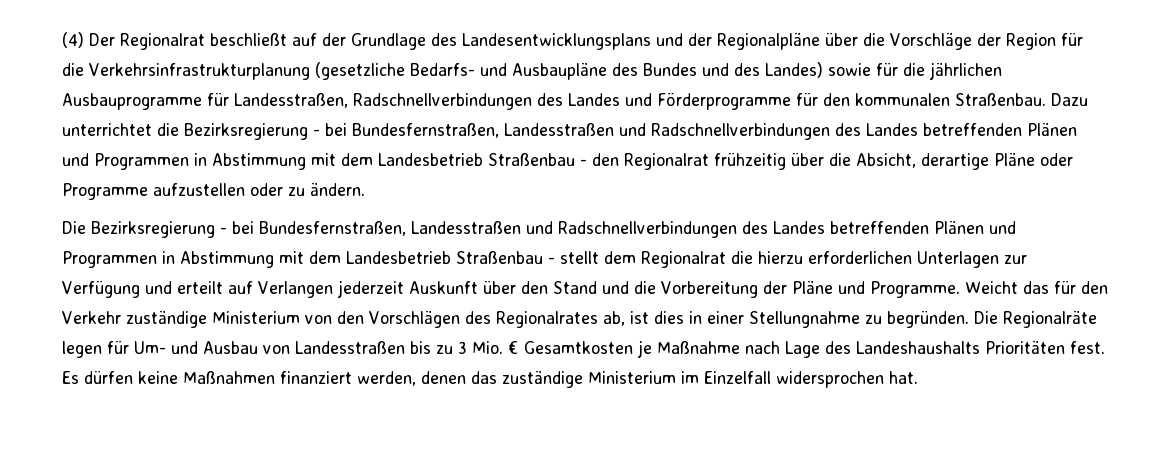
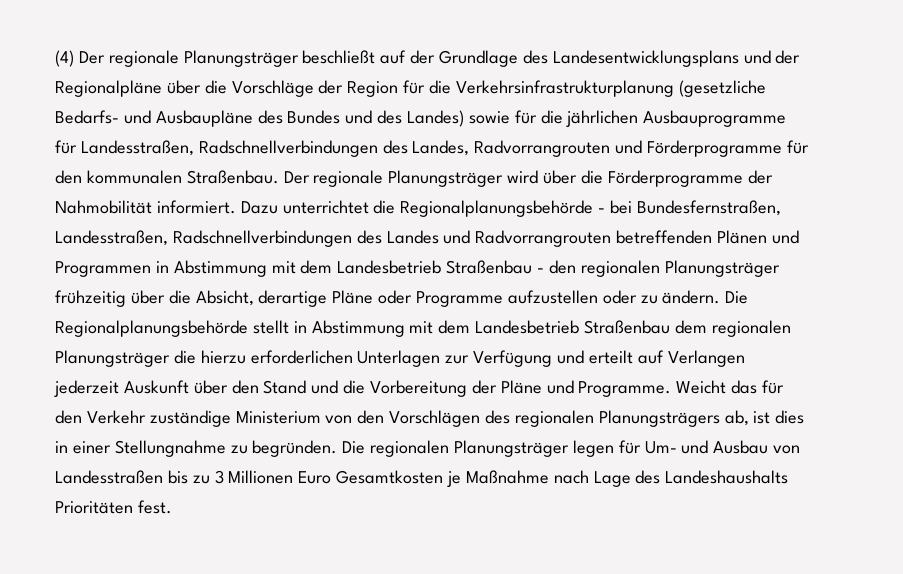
- (4) Der Regionalrat beschließt auf der Grundlage des Landesentwicklungsplans und der Regionalpläne über die Vorschläge der Region für die Verkehrsinfrastrukturplanung (gesetzliche Bedarfs- und Ausbaupläne des Bundes und des Landes) sowie für die jährlichen Ausbauprogramme für Landesstraßen, Radschnellverbindungen des Landes und Förderprogramme für den kommunalen Straßenbau.
+ (4) Der regionale Planungsträger beschließt auf der Grundlage des Landesentwicklungsplans und der Regionalpläne über die Vorschläge der Region für die Verkehrsinfrastrukturplanung (gesetzliche Bedarfs- und Ausbaupläne des Bundes und des Landes) sowie für die jährlichen Ausbauprogramme für Landesstraßen, Radschnellverbindungen des Landes, Radvorrangrouten und Förderprogramme für den kommunalen Straßenbau.
+ Der regionale Planungsträger wird über die Förderprogramme der Nahmobilität informiert.
- Dazu unterrichtet die Bezirksregierung - bei Bundesfernstraßen, Landesstraßen und Radschnellverbindungen des Landes betreffenden Plänen und Programmen in Abstimmung mit dem Landesbetrieb Straßenbau - den Regionalrat frühzeitig über die Absicht, derartige Pläne oder Programme aufzustellen oder zu ändern.
- Die Bezirksregierung - bei Bundesfernstraßen, Landesstraßen und Radschnellverbindungen des Landes betreffenden Plänen und Programmen in Abstimmung mit dem Landesbetrieb Straßenbau - stellt dem Regionalrat die hierzu erforderlichen Unterlagen zur Verfügung und erteilt auf Verlangen jederzeit Auskunft über den Stand und die Vorbereitung der Pläne und Programme.
+ Dazu unterrichtet die Regionalplanungsbehörde - bei Bundesfernstraßen, Landesstraßen, Radschnellverbindungen des Landes und Radvorrangrouten betreffenden Plänen und Programmen in Abstimmung mit dem Landesbetrieb Straßenbau - den regionalen Planungsträger frühzeitig über die Absicht, derartige Pläne oder Programme aufzustellen oder zu ändern. Die Regionalplanungsbehörde stellt in Abstimmung mit dem Landesbetrieb Straßenbau dem regionalen Planungsträger die hierzu erforderlichen Unterlagen zur Verfügung und erteilt auf Verlangen jederzeit Auskunft über den Stand und die Vorbereitung der Pläne und Programme.
- Weicht das für den Verkehr zuständige Ministerium von den Vorschlägen des Regionalrates ab, ist dies in einer Stellungnahme zu begründen.
+ Weicht das für den Verkehr zuständige Ministerium von den Vorschlägen des regionalen Planungsträgers ab, ist dies in einer Stellungnahme zu begründen.
- Die Regionalräte legen für Um- und Ausbau von Landesstraßen bis zu 3 Mio. € Gesamtkosten je Maßnahme nach Lage des Landeshaushalts Prioritäten fest. Es dürfen keine Maßnahmen finanziert werden, denen das zuständige Ministerium im Einzelfall widersprochen hat.
+ Die regionalen Planungsträger legen für Um- und Ausbau von Landesstraßen bis zu 3 Millionen Euro Gesamtkosten je Maßnahme nach Lage des Landeshaushalts Prioritäten fest.

